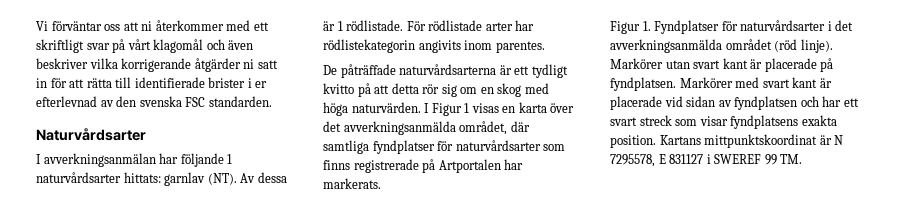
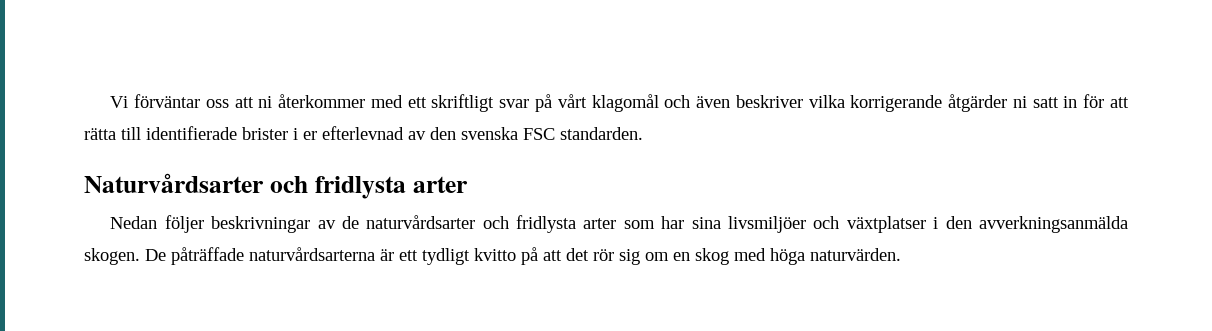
- Naturvårdsarter
- I avverkningsanmälan har följande 1 naturvårdsarter hittats: garnlav (NT). Av dessa är 1 rödlistade. För rödlistade arter har rödlistekategorin angivits inom parentes.
- De påträffade naturvårdsarterna är ett tydligt kvitto på att detta rör sig om en skog med höga naturvärden. I Figur 1 visas en karta över det avverkningsanmälda området, där samtliga fyndplatser för naturvårdsarter som finns registrerade på Artportalen har markerats.
- Figur 1. Fyndplatser för naturvårdsarter i det avverkningsanmälda området (röd linje). Markörer utan svart kant är placerade på fyndplatsen. Markörer med svart kant är placerade vid sidan av fyndplatsen och har ett svart streck som visar fyndplatsens exakta position. Kartans mittpunktskoordinat är N 7295578, E 831127 i SWEREF 99 TM.
+ Naturvårdsarter och fridlysta arter
+ Nedan följer beskrivningar av de naturvårdsarter och fridlysta arter som har sina livsmiljöer och växtplatser i den avverkningsanmälda skogen. De påträffade naturvårdsarterna är ett tydligt kvitto på att det rör sig om en skog med höga naturvärden.

